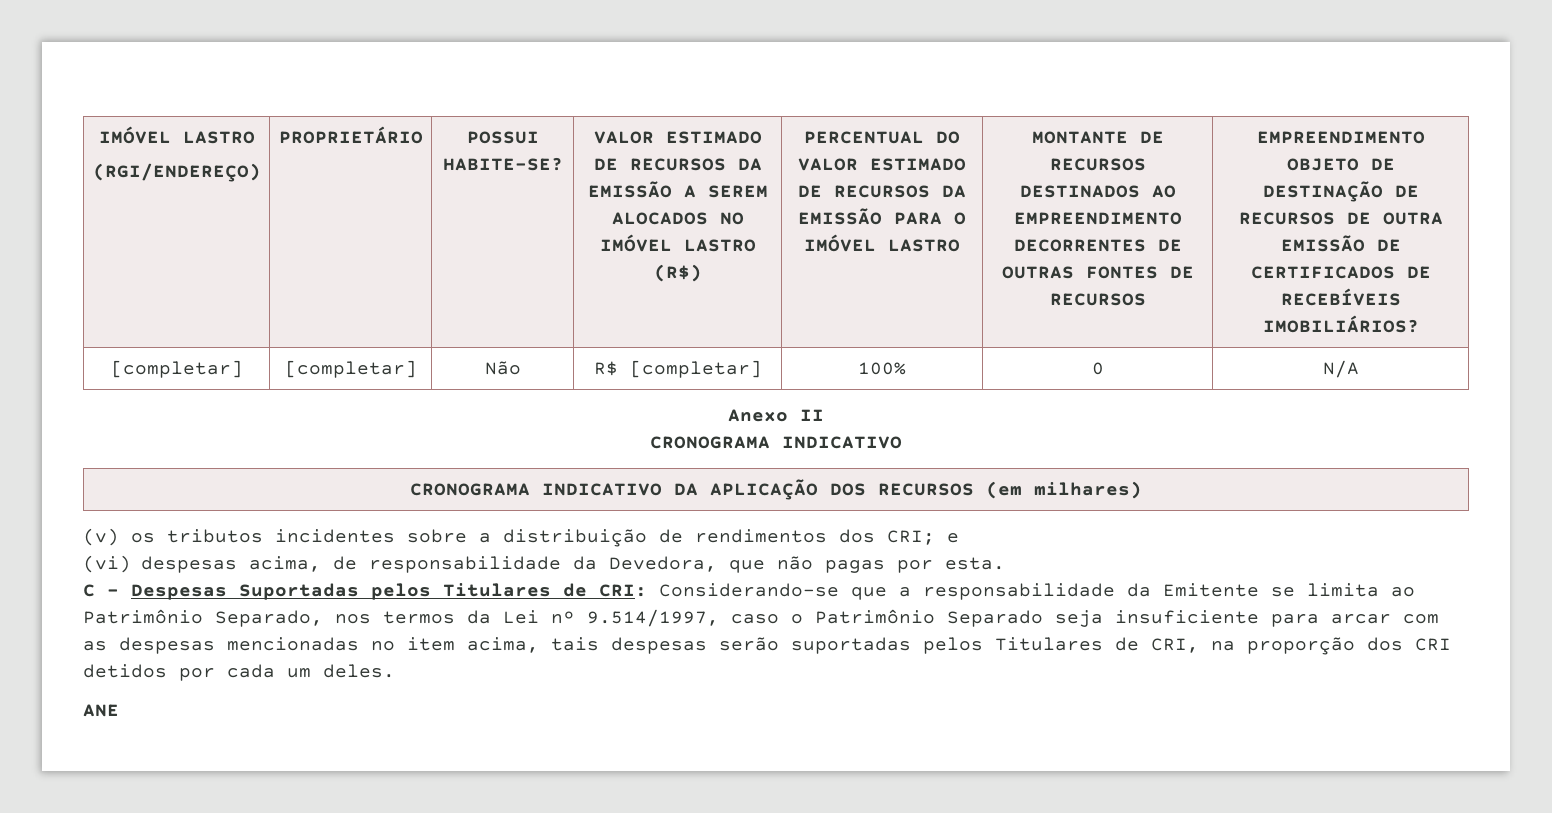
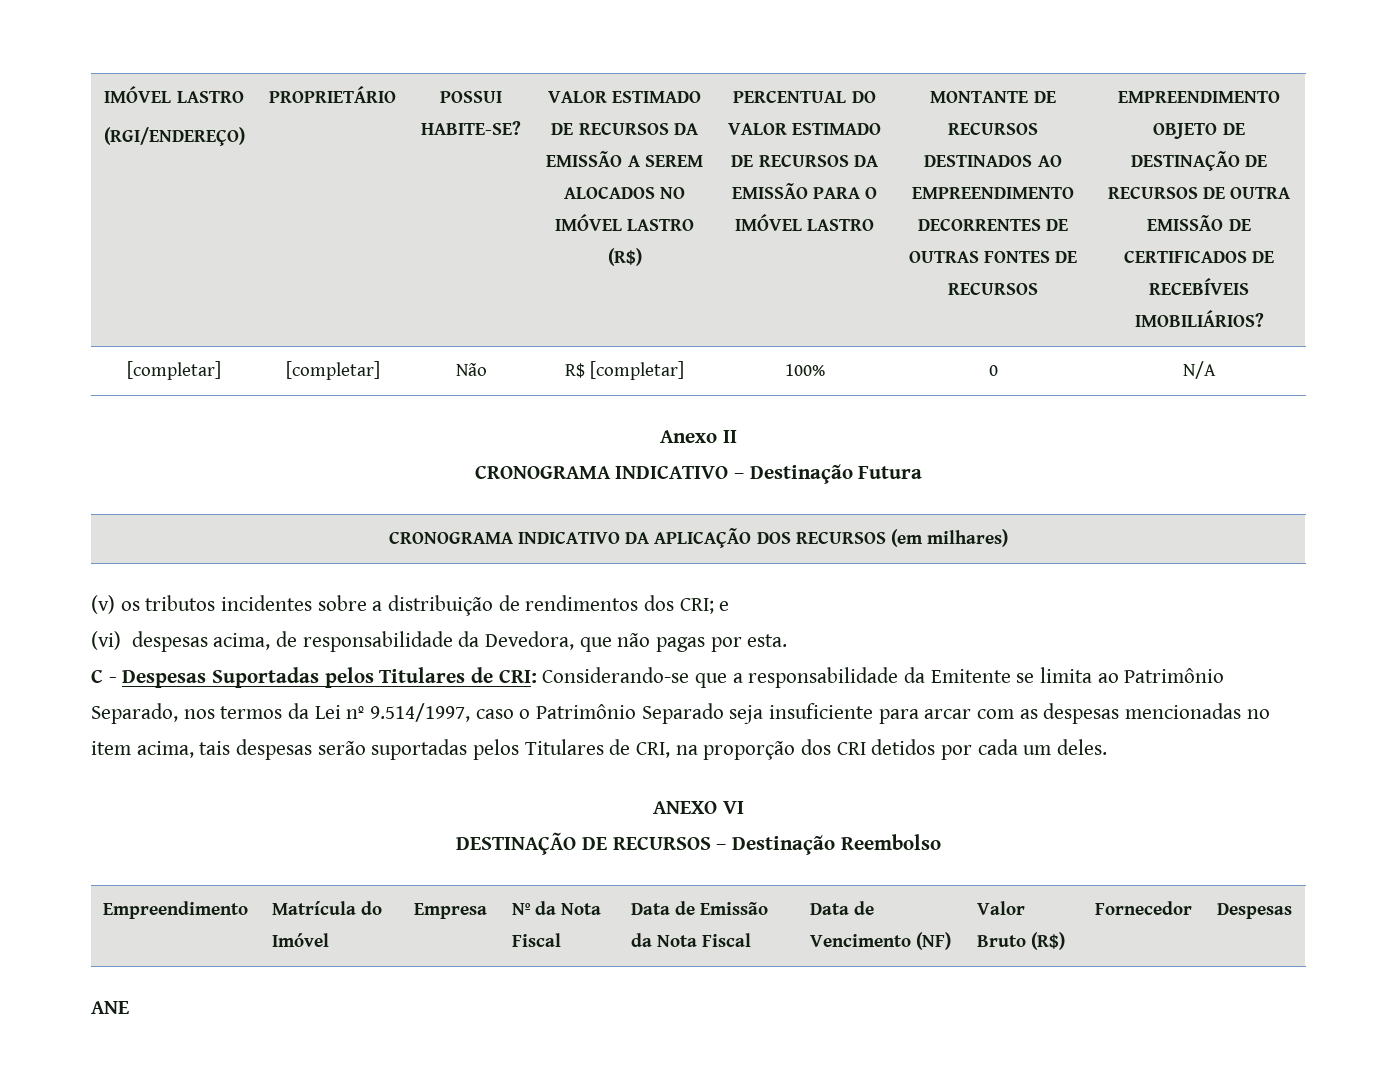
  Anexo II
- CRONOGRAMA INDICATIVO
+ CRONOGRAMA INDICATIVO – Destinação Futura
+ ANEXO VI
+ DESTINAÇÃO DE RECURSOS – Destinação Reembolso
+ Empreendimento | Matrícula do Imóvel | Empresa | Nº da Nota Fiscal | Data de Emissão da Nota Fiscal | Data de Vencimento (NF) | Valor Bruto (R$) | Fornecedor | Despesas

